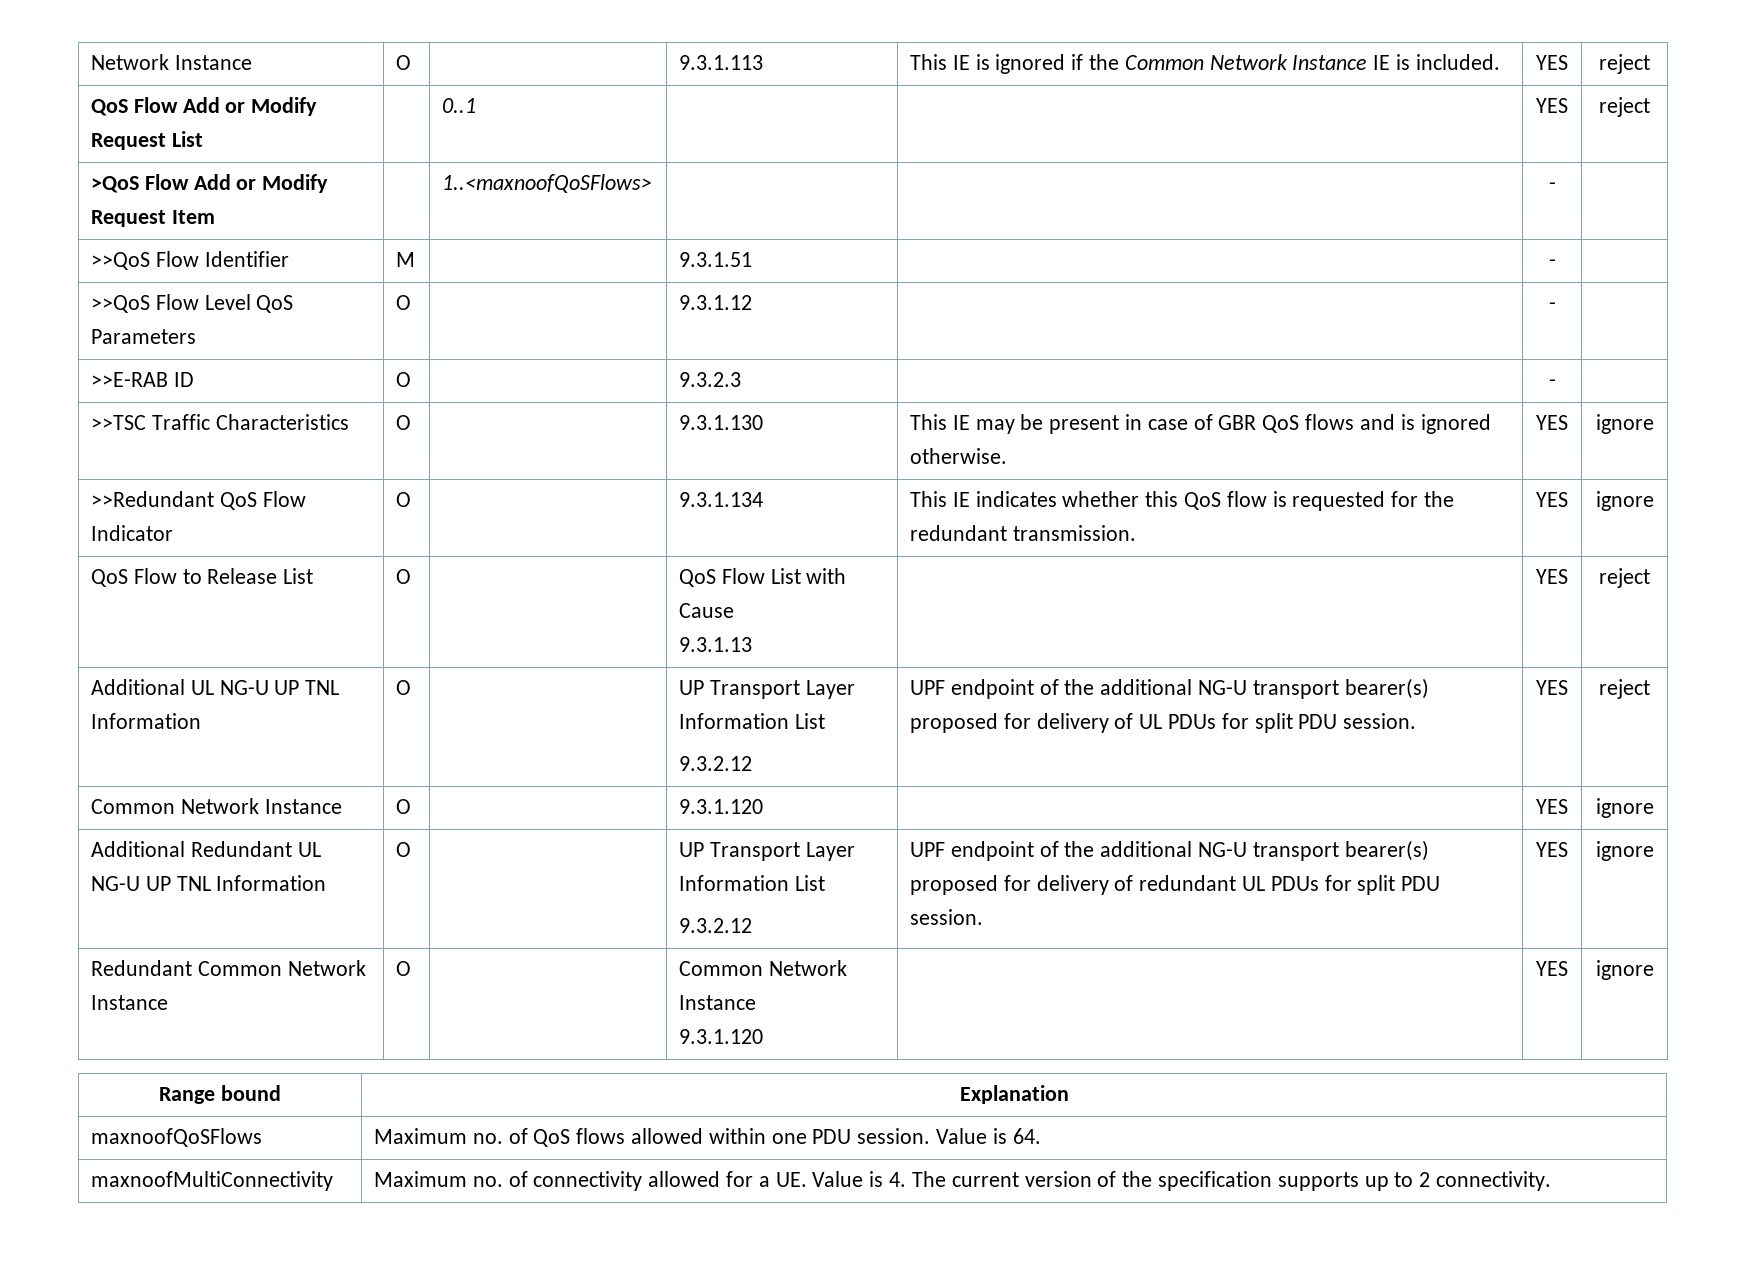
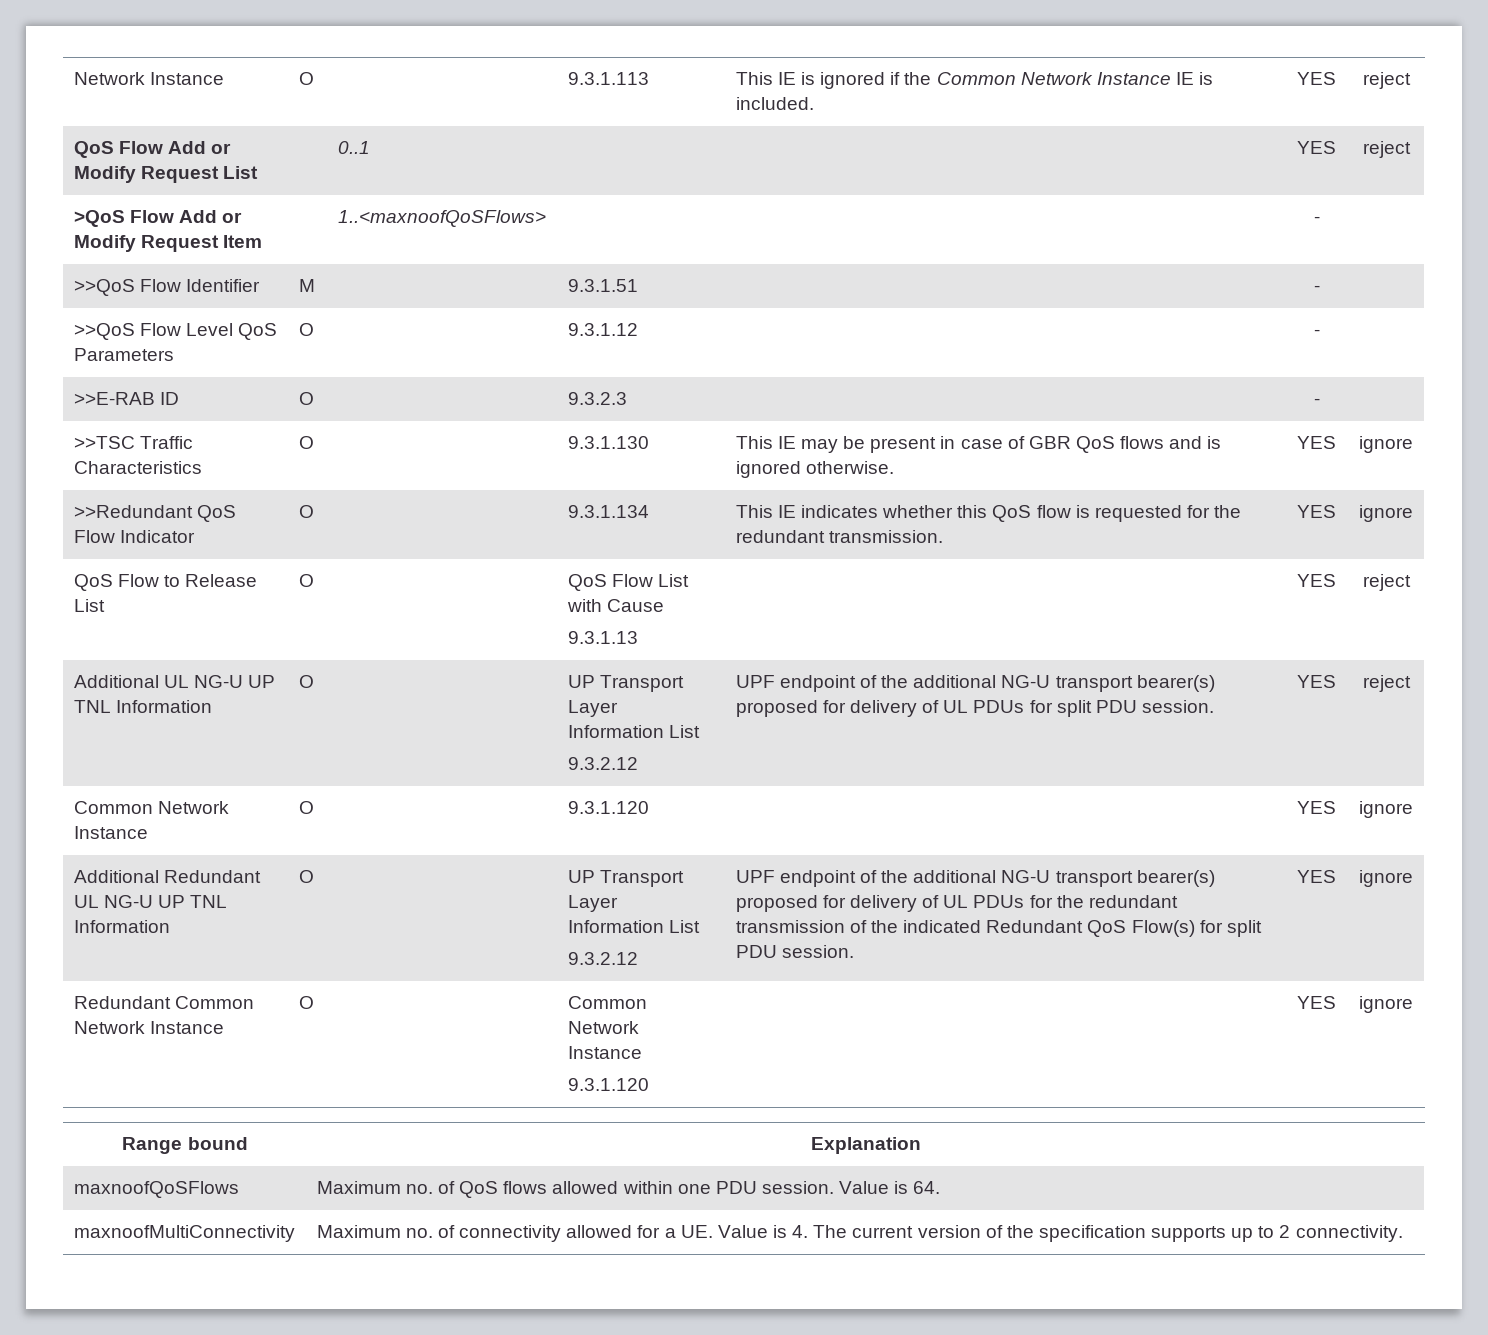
- UPF endpoint of the additional NG-U transport bearer(s) proposed for delivery of redundant UL PDUs for split PDU session.
+ UPF endpoint of the additional NG-U transport bearer(s) proposed for delivery of UL PDUs for the redundant transmission of the indicated Redundant QoS Flow(s) for split PDU session.

